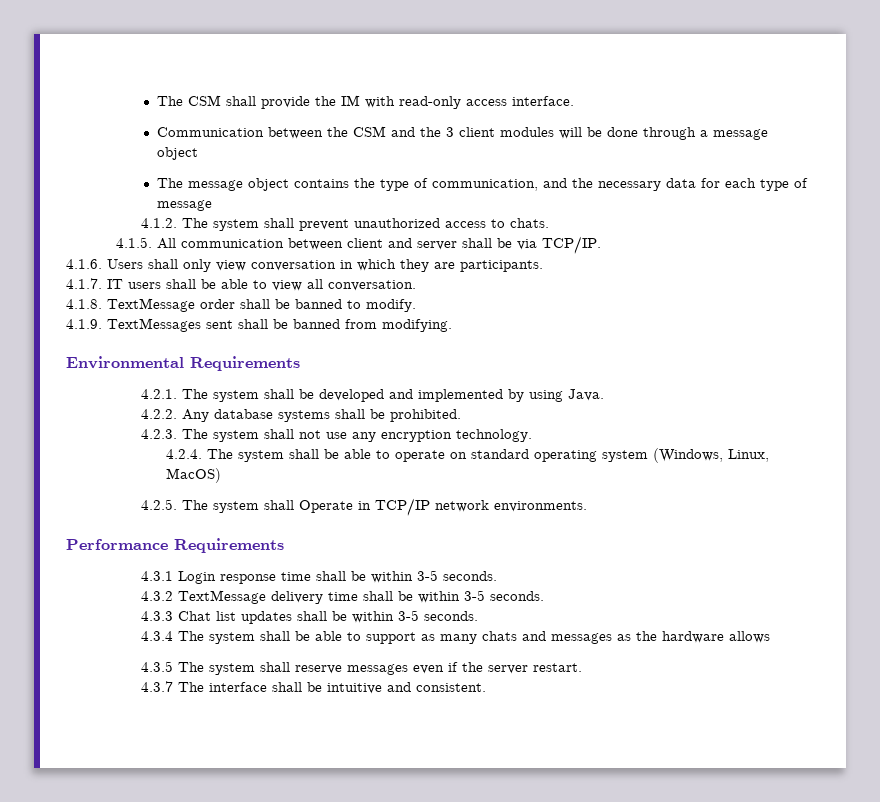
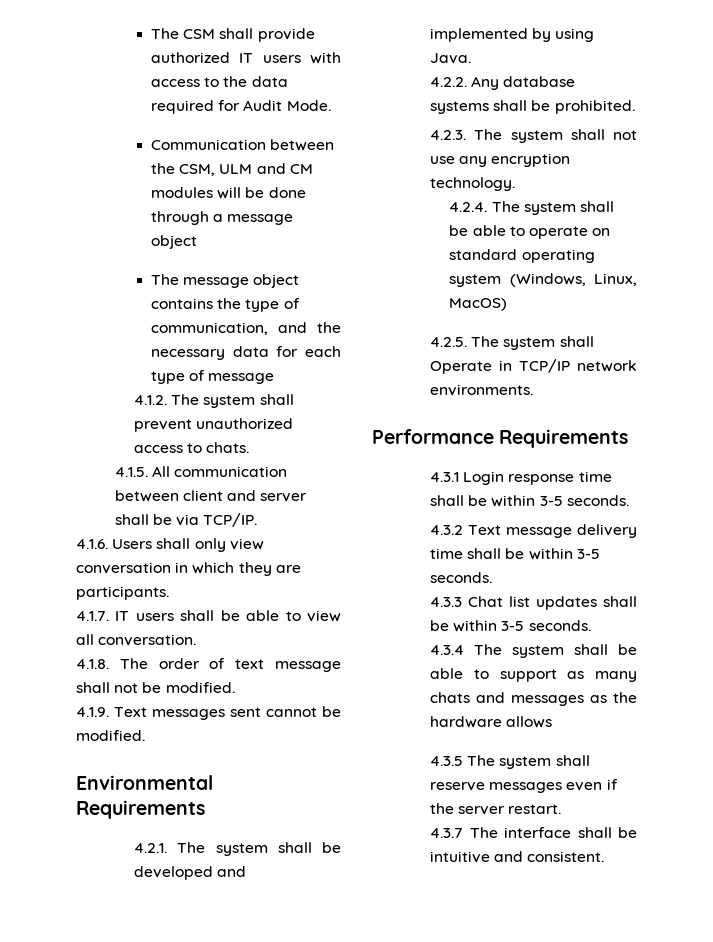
- The CSM shall provide the IM with read-only access interface.
- Communication between the CSM and the 3 client modules will be done through a message object
+ The CSM shall provide authorized IT users with access to the data required for Audit Mode.
+ Communication between the CSM, ULM and CM modules will be done through a message object
- 4.1.8. TextMessage order shall be banned to modify.
- 4.1.9. TextMessages sent shall be banned from modifying.
+ 4.1.8. The order of text message shall not be modified.
+ 4.1.9. Text messages sent cannot be modified.
- 4.3.2 TextMessage delivery time shall be within 3-5 seconds.
+ 4.3.2 Text message delivery time shall be within 3-5 seconds.

